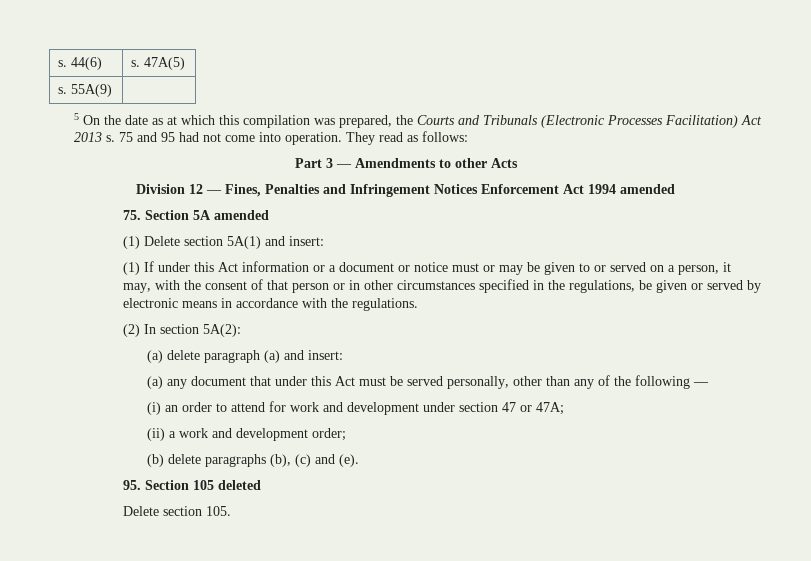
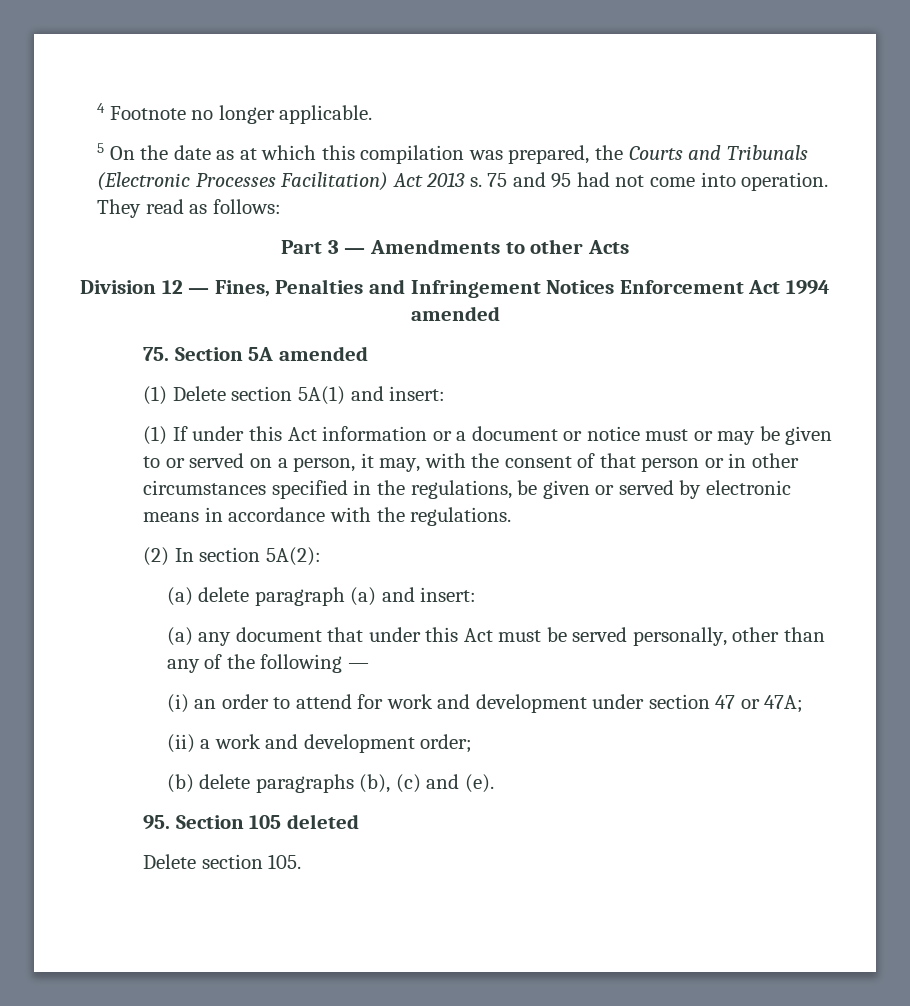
- s. 44(6) | s. 47A(5)
- s. 55A(9) |
+ 4 Footnote no longer applicable.

